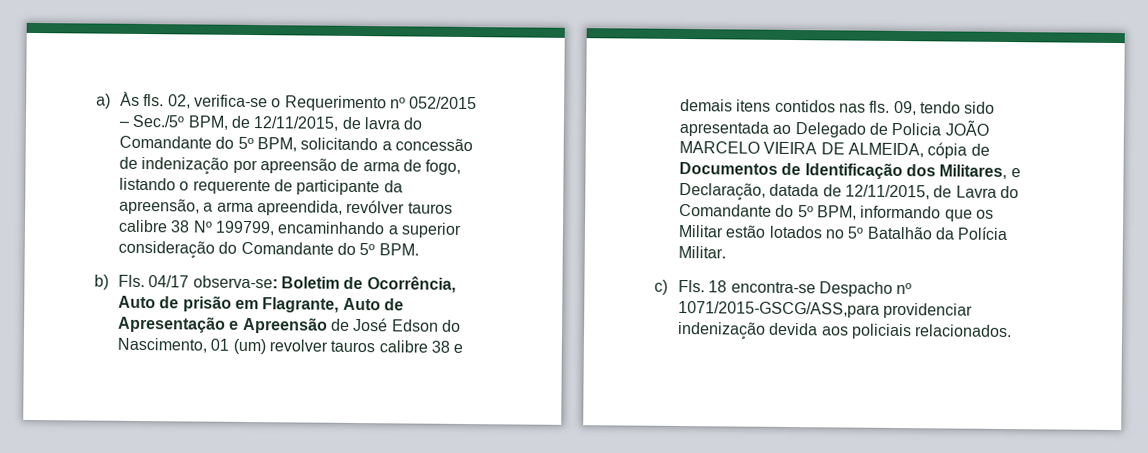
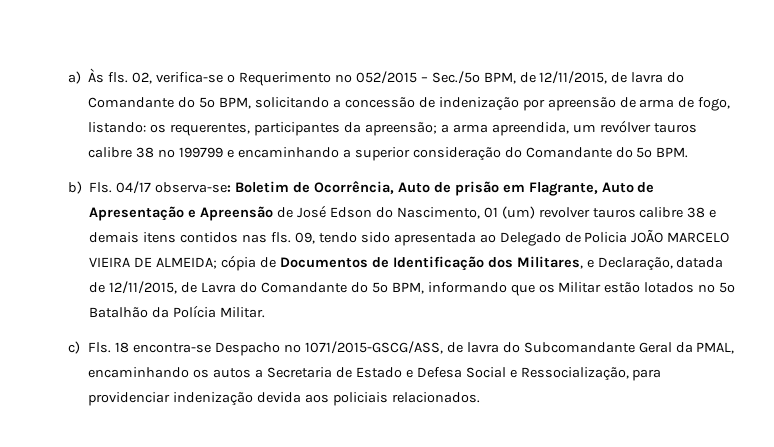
- 02, verifica-se o Requerimento nº 052/2015 – Sec./5º BPM, de 12/11/2015, de lavra do Comandante do 5º BPM, solicitando a concessão de indenização por apreensão de arma de fogo, listando o requerente de participante da apreensão, a arma apreendida, revólver tauros calibre 38 Nº 199799, encaminhando a superior consideração do Comandante do 5º BPM.
+ 02, verifica-se o Requerimento nº 052/2015 – Sec./5º BPM, de 12/11/2015, de lavra do Comandante do 5º BPM, solicitando a concessão de indenização por apreensão de arma de fogo, listando: os requerentes, participantes da apreensão; a arma apreendida, um revólver tauros calibre 38 nº 199799 e encaminhando a superior consideração do Comandante do 5º BPM.
- 09, tendo sido apresentada ao Delegado de Policia JOÃO MARCELO VIEIRA DE ALMEIDA, cópia de Documentos de Identificação dos Militares, e Declaração, datada de 12/11/2015, de Lavra do Comandante do 5º BPM, informando que os Militar estão lotados no 5º Batalhão da Polícia Militar.
+ 09, tendo sido apresentada ao Delegado de Policia JOÃO MARCELO VIEIRA DE ALMEIDA; cópia de Documentos de Identificação dos Militares, e Declaração, datada de 12/11/2015, de Lavra do Comandante do 5º BPM, informando que os Militar estão lotados no 5º Batalhão da Polícia Militar.
- c) Fls. 18 encontra-se Despacho nº 1071/2015-GSCG/ASS,para providenciar indenização devida aos policiais relacionados.
+ c) Fls. 18 encontra-se Despacho nº 1071/2015-GSCG/ASS, de lavra do Subcomandante Geral da PMAL, encaminhando os autos a Secretaria de Estado e Defesa Social e Ressocialização, para providenciar indenização devida aos policiais relacionados.

